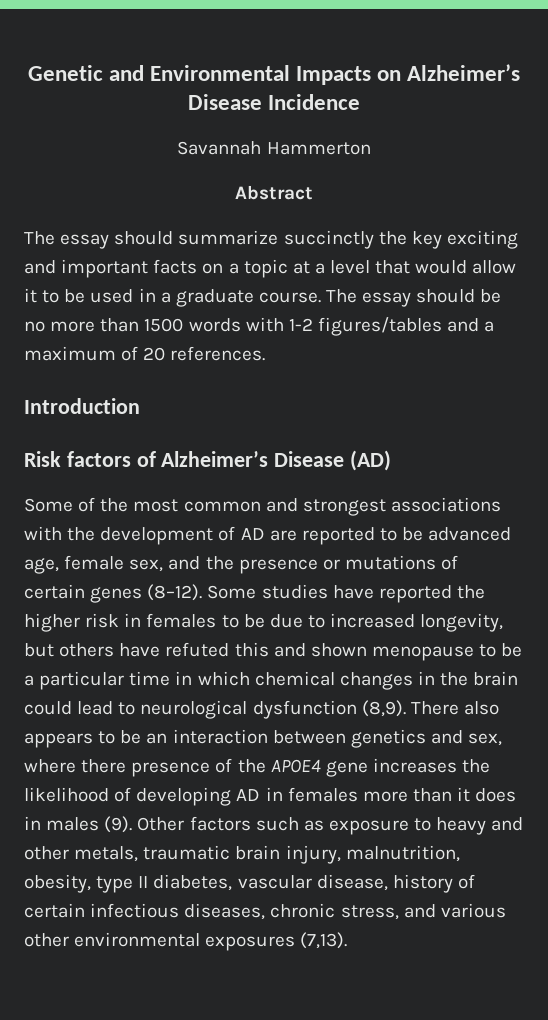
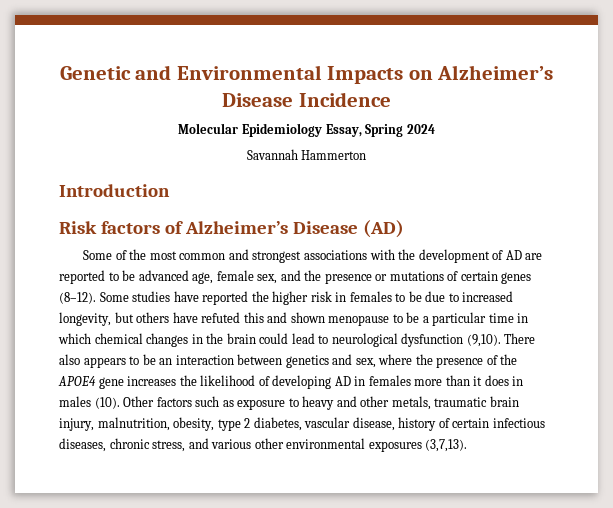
+ Molecular Epidemiology Essay, Spring 2024
  Savannah Hammerton
- Abstract
- The essay should summarize succinctly the key exciting and important facts on a topic at a level that would allow it to be used in a graduate course. The essay should be no more than 1500 words with 1-2 figures/tables and a maximum of 20 references.
- Some studies have reported the higher risk in females to be due to increased longevity, but others have refuted this and shown menopause to be a particular time in which chemical changes in the brain could lead to neurological dysfunction (8,9).
+ Some studies have reported the higher risk in females to be due to increased longevity, but others have refuted this and shown menopause to be a particular time in which chemical changes in the brain could lead to neurological dysfunction (9,10).
- There also appears to be an interaction between genetics and sex, where there presence of the APOE4 gene increases the likelihood of developing AD in females more than it does in males (9).
+ There also appears to be an interaction between genetics and sex, where the presence of the APOE4 gene increases the likelihood of developing AD in females more than it does in males (10).
- Other factors such as exposure to heavy and other metals, traumatic brain injury, malnutrition, obesity, type II diabetes, vascular disease, history of certain infectious diseases, chronic stress, and various other environmental exposures (7,13).
+ Other factors such as exposure to heavy and other metals, traumatic brain injury, malnutrition, obesity, type 2 diabetes, vascular disease, history of certain infectious diseases, chronic stress, and various other environmental exposures (3,7,13).

